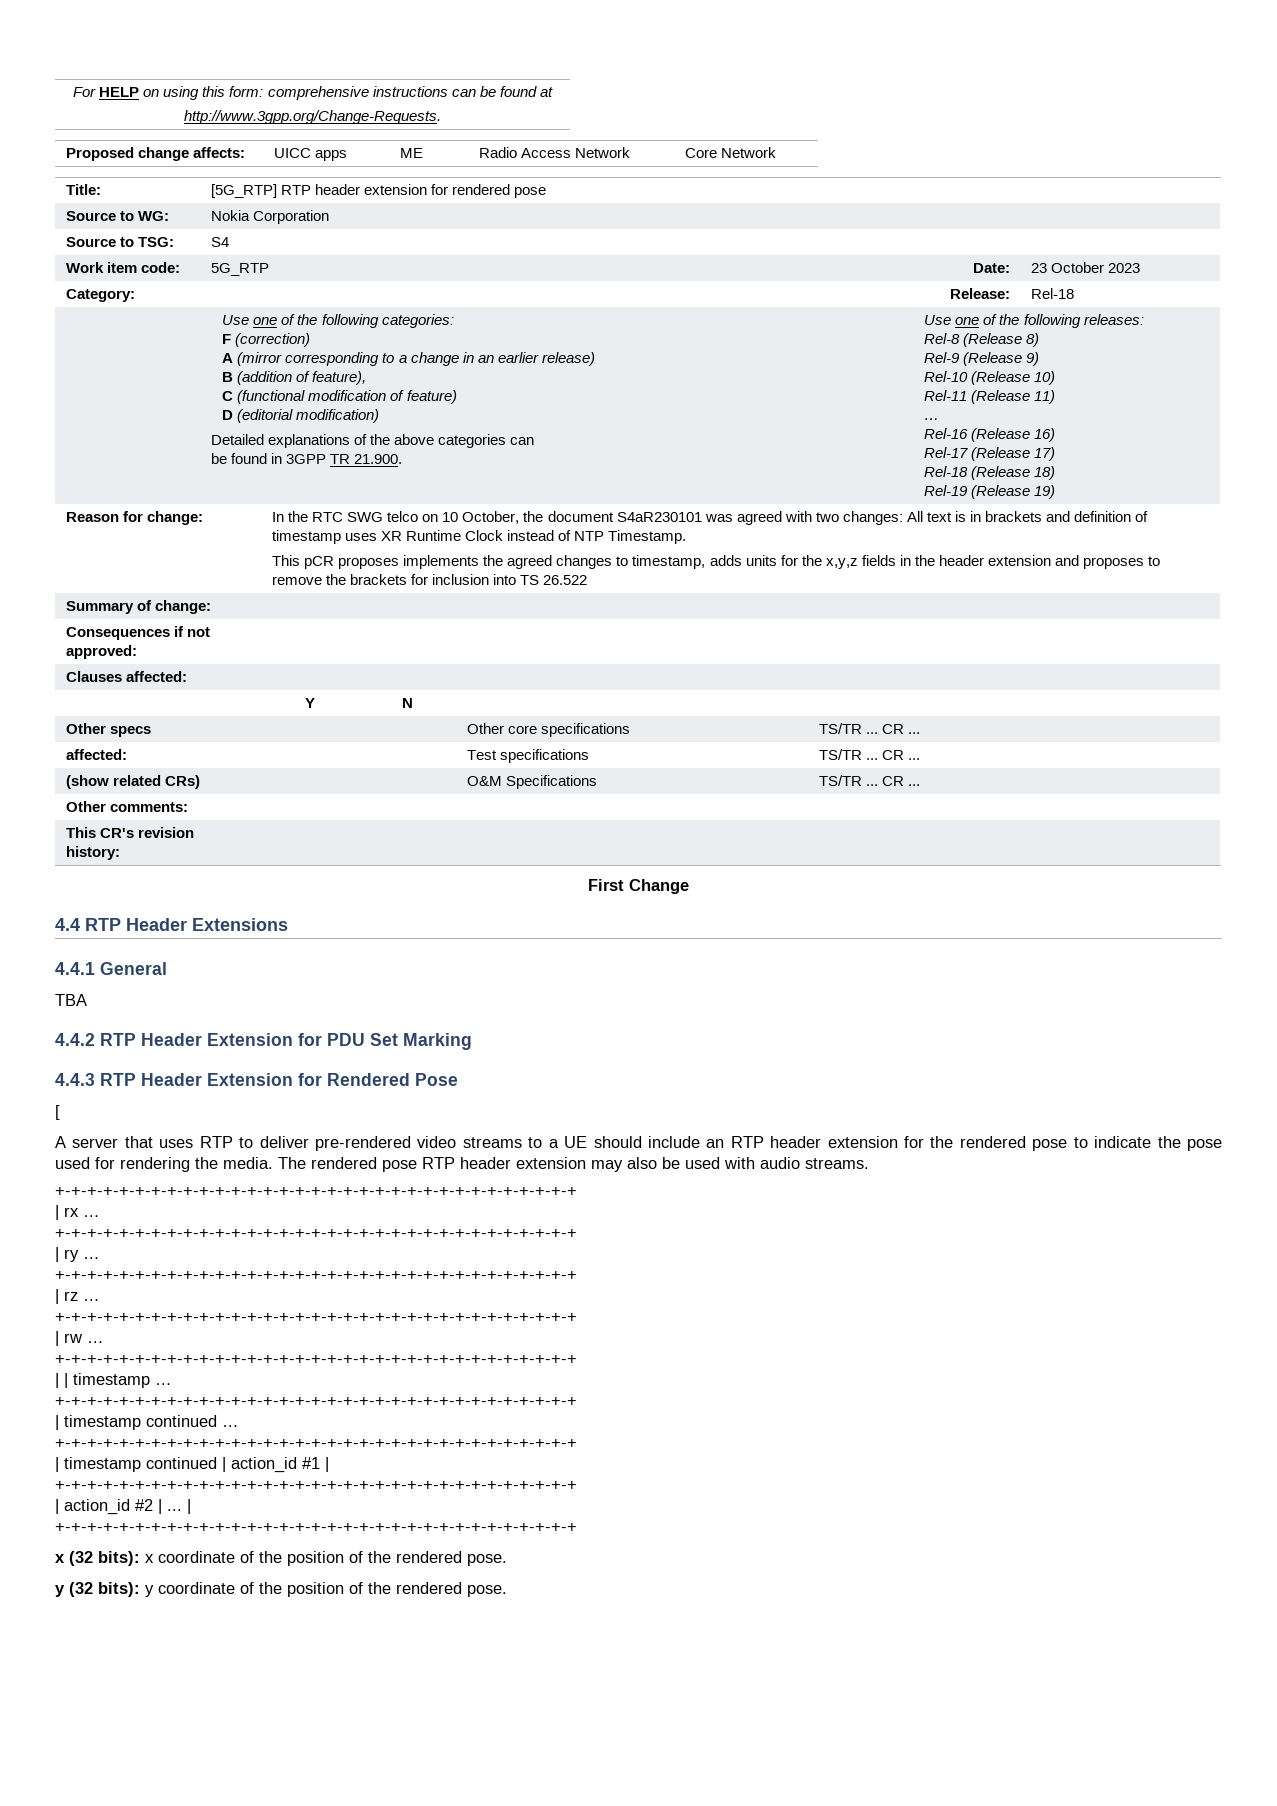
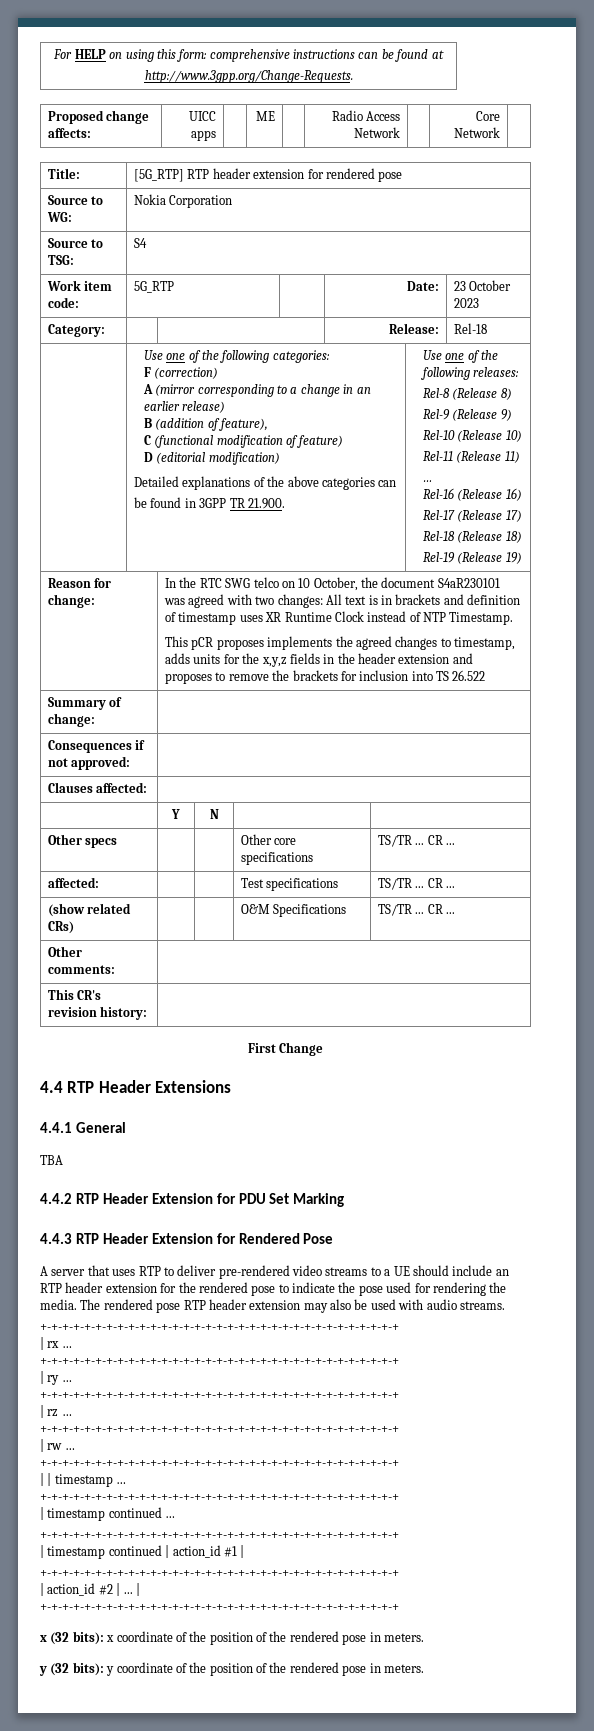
- [
- x (32 bits): x coordinate of the position of the rendered pose.
+ x (32 bits): x coordinate of the position of the rendered pose in meters.
- y (32 bits): y coordinate of the position of the rendered pose.
+ y (32 bits): y coordinate of the position of the rendered pose in meters.

